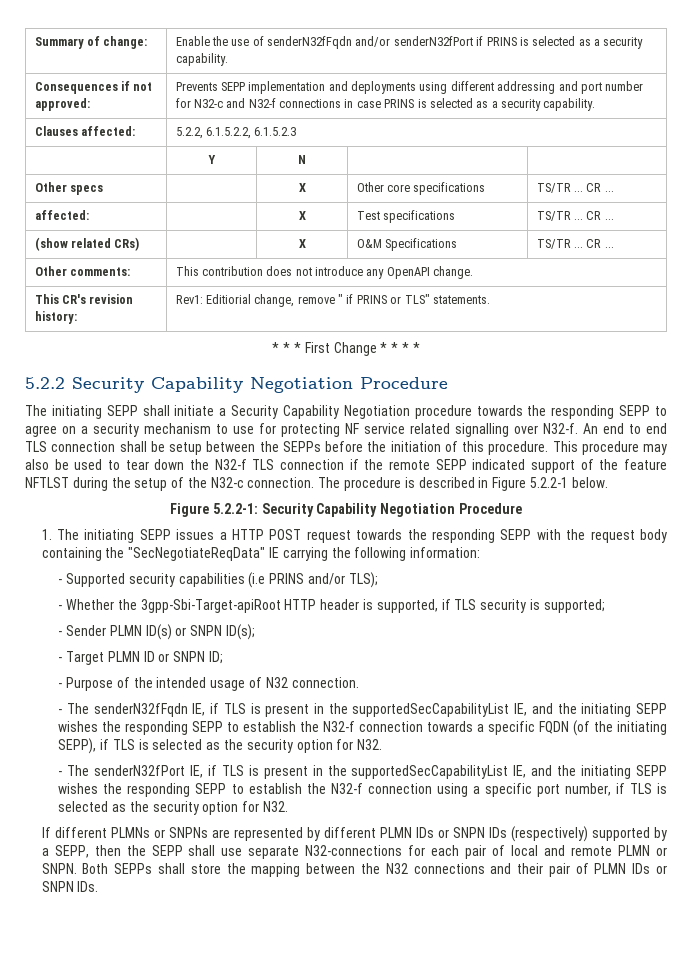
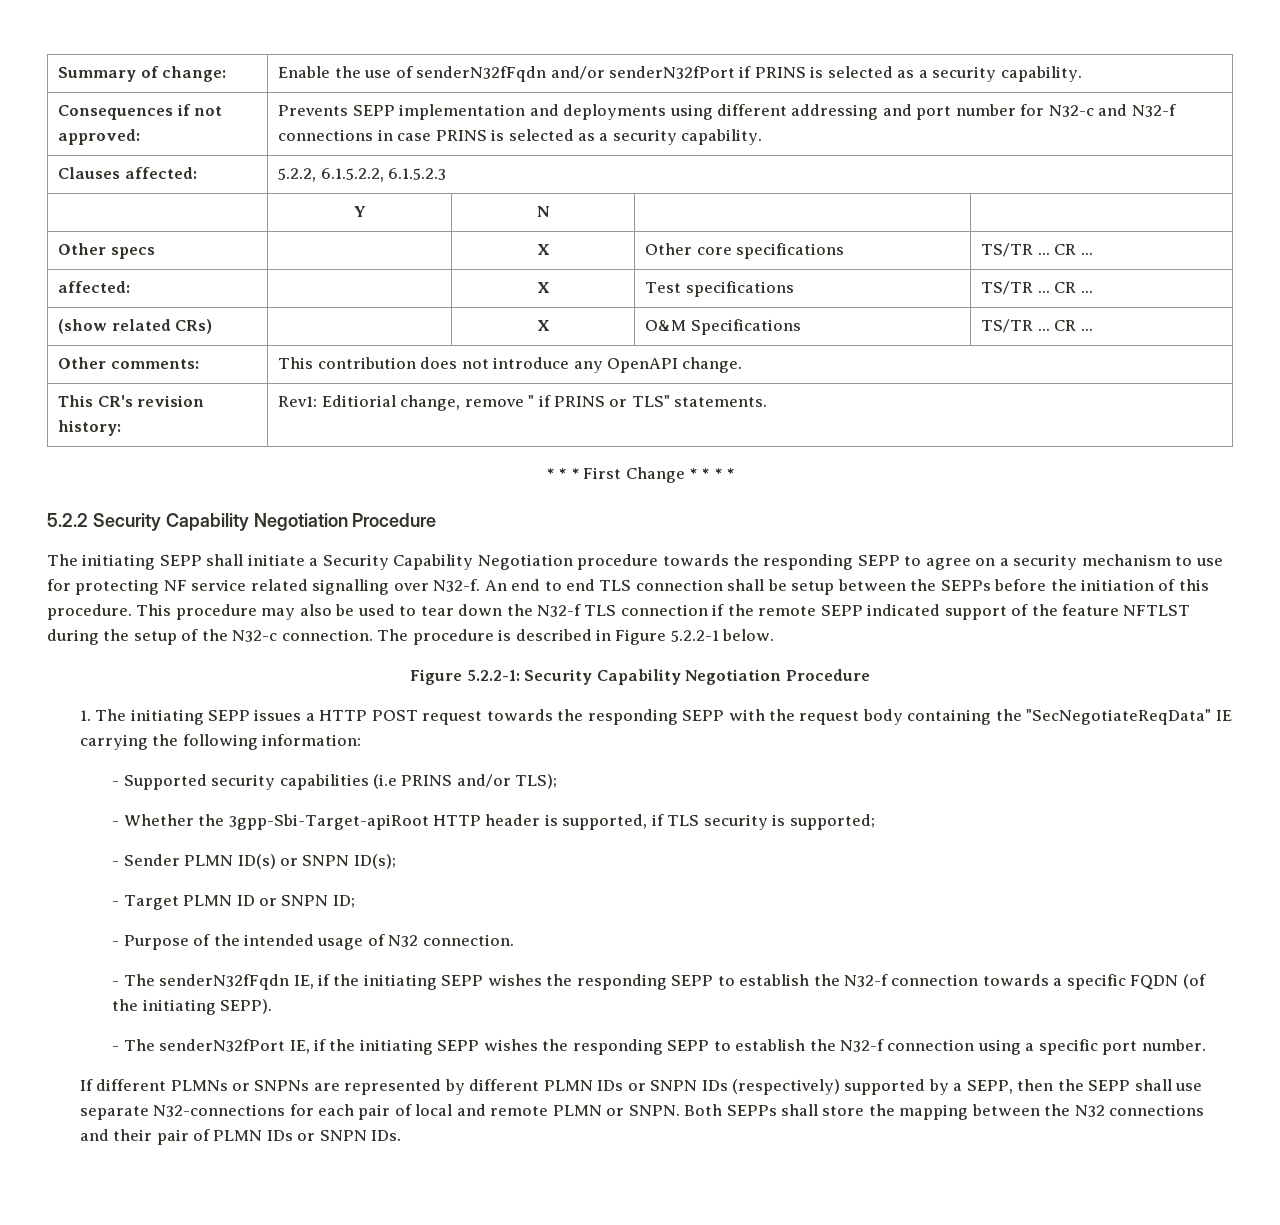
- - The senderN32fFqdn IE, if TLS is present in the supportedSecCapabilityList IE, and the initiating SEPP wishes the responding SEPP to establish the N32-f connection towards a specific FQDN (of the initiating SEPP), if TLS is selected as the security option for N32.
+ - The senderN32fFqdn IE, if the initiating SEPP wishes the responding SEPP to establish the N32-f connection towards a specific FQDN (of the initiating SEPP).
- - The senderN32fPort IE, if TLS is present in the supportedSecCapabilityList IE, and the initiating SEPP wishes the responding SEPP to establish the N32-f connection using a specific port number, if TLS is selected as the security option for N32.
+ - The senderN32fPort IE, if the initiating SEPP wishes the responding SEPP to establish the N32-f connection using a specific port number.

